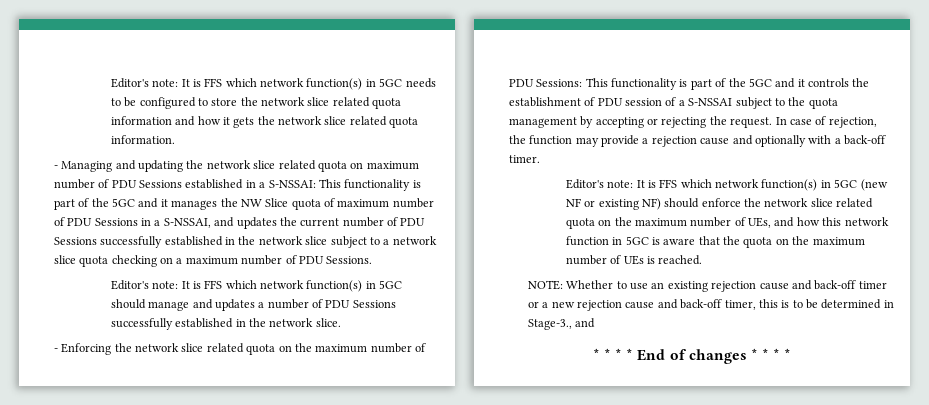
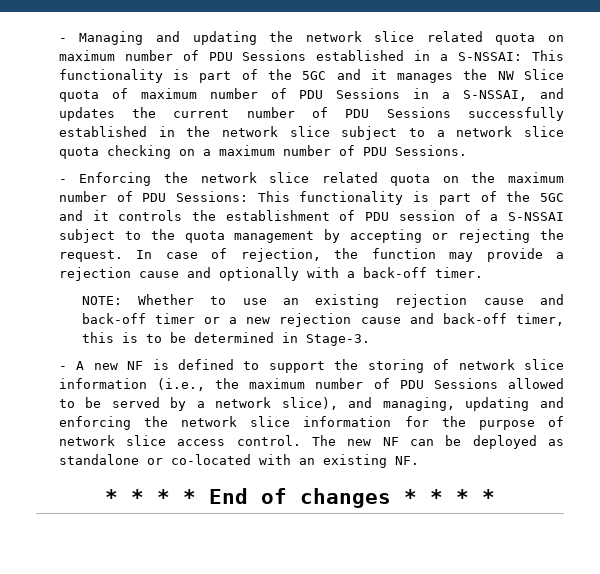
- Editor's note: It is FFS which network function(s) in 5GC needs to be configured to store the network slice related quota information and how it gets the network slice related quota information.
- Editor's note: It is FFS which network function(s) in 5GC should manage and updates a number of PDU Sessions successfully established in the network slice.
- Editor's note: It is FFS which network function(s) in 5GC (new NF or existing NF) should enforce the network slice related quota on the maximum number of UEs, and how this network function in 5GC is aware that the quota on the maximum number of UEs is reached.
- NOTE: Whether to use an existing rejection cause and back-off timer or a new rejection cause and back-off timer, this is to be determined in Stage-3., and
+ NOTE: Whether to use an existing rejection cause and back-off timer or a new rejection cause and back-off timer, this is to be determined in Stage-3.
+ - A new NF is defined to support the storing of network slice information (i.e., the maximum number of PDU Sessions allowed to be served by a network slice), and managing, updating and enforcing the network slice information for the purpose of network slice access control. The new NF can be deployed as standalone or co-located with an existing NF.

